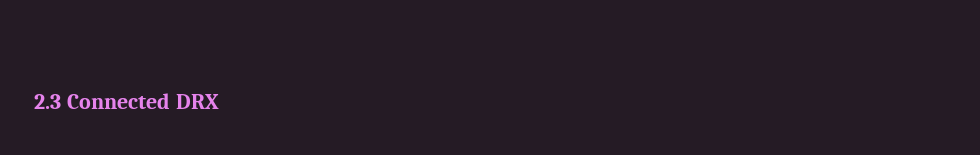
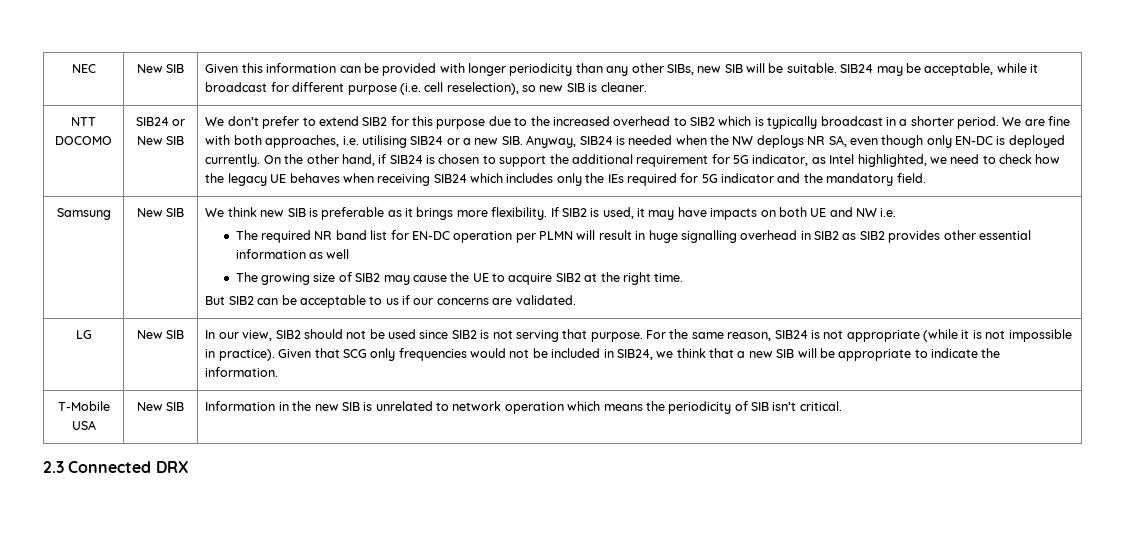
+ NEC | New SIB | Given this information can be provided with longer periodicity than any other SIBs, new SIB will be suitable. SIB24 may be acceptable, while it broadcast for different purpose (i.e. cell reselection), so new SIB is cleaner.
+ NTT DOCOMO | SIB24 or New SIB | We don’t prefer to extend SIB2 for this purpose due to the increased overhead to SIB2 which is typically broadcast in a shorter period. We are fine with both approaches, i.e. utilising SIB24 or a new SIB. Anyway, SIB24 is needed when the NW deploys NR SA, even though only EN-DC is deployed currently. On the other hand, if SIB24 is chosen to support the additional requirement for 5G indicator, as Intel highlighted, we need to check how the legacy UE behaves when receiving SIB24 which includes only the IEs required for 5G indicator and the mandatory field.
+ Samsung | New SIB | We think new SIB is preferable as it brings more flexibility. If SIB2 is used, it may have impacts on both UE and NW i.e.
+ The required NR band list for EN-DC operation per PLMN will result in huge signalling overhead in SIB2 as SIB2 provides other essential information as well
+ The growing size of SIB2 may cause the UE to acquire SIB2 at the right time.
+ But SIB2 can be acceptable to us if our concerns are validated.
+ LG | New SIB | In our view, SIB2 should not be used since SIB2 is not serving that purpose. For the same reason, SIB24 is not appropriate (while it is not impossible in practice). Given that SCG only frequencies would not be included in SIB24, we think that a new SIB will be appropriate to indicate the information.
+ T-Mobile USA | New SIB | Information in the new SIB is unrelated to network operation which means the periodicity of SIB isn’t critical.

